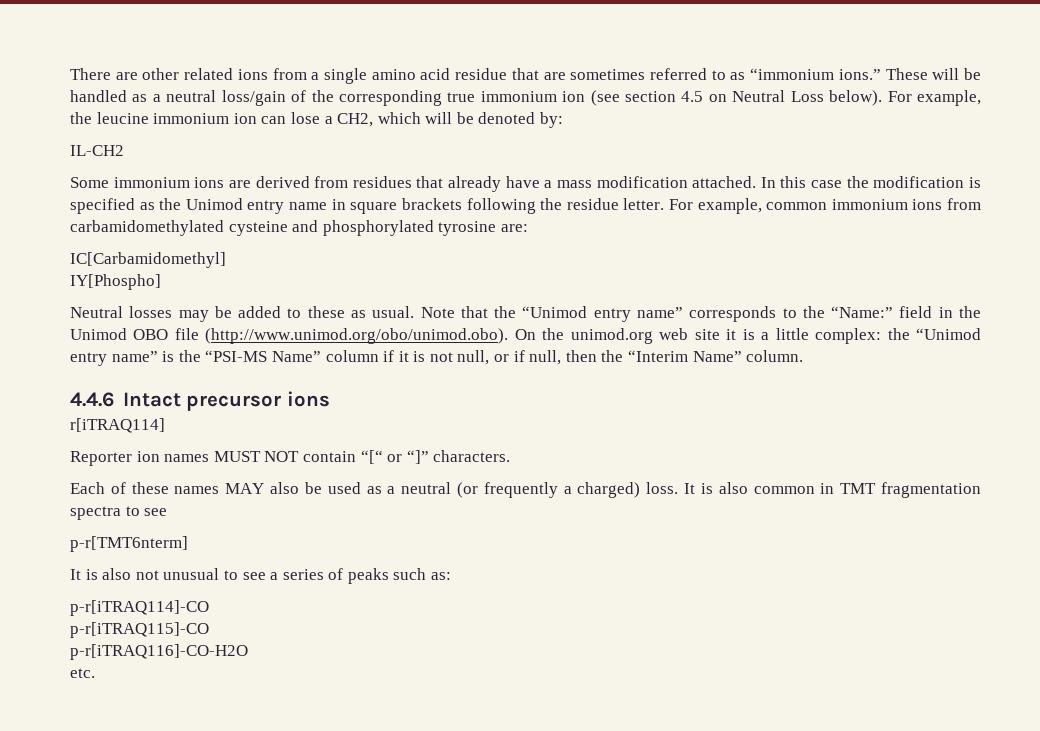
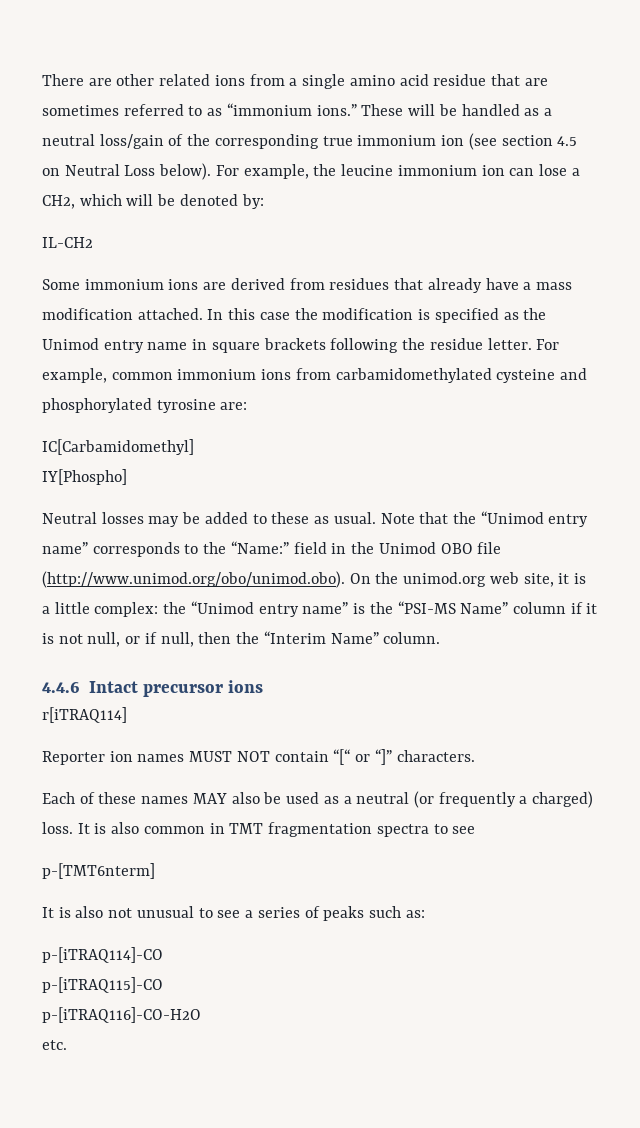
- Note that the “Unimod entry name” corresponds to the “Name:” field in the Unimod OBO file (http://www.unimod.org/obo/unimod.obo). On the unimod.org web site it is a little complex: the “Unimod entry name” is the “PSI-MS Name” column if it is not null, or if null, then the “Interim Name” column.
+ Note that the “Unimod entry name” corresponds to the “Name:” field in the Unimod OBO file (http://www.unimod.org/obo/unimod.obo). On the unimod.org web site, it is a little complex: the “Unimod entry name” is the “PSI-MS Name” column if it is not null, or if null, then the “Interim Name” column.
- p-r[TMT6nterm]
+ p-[TMT6nterm]
- p-r[iTRAQ114]-CO
- p-r[iTRAQ115]-CO
- p-r[iTRAQ116]-CO-H2O
+ p-[iTRAQ114]-CO
+ p-[iTRAQ115]-CO
+ p-[iTRAQ116]-CO-H2O

